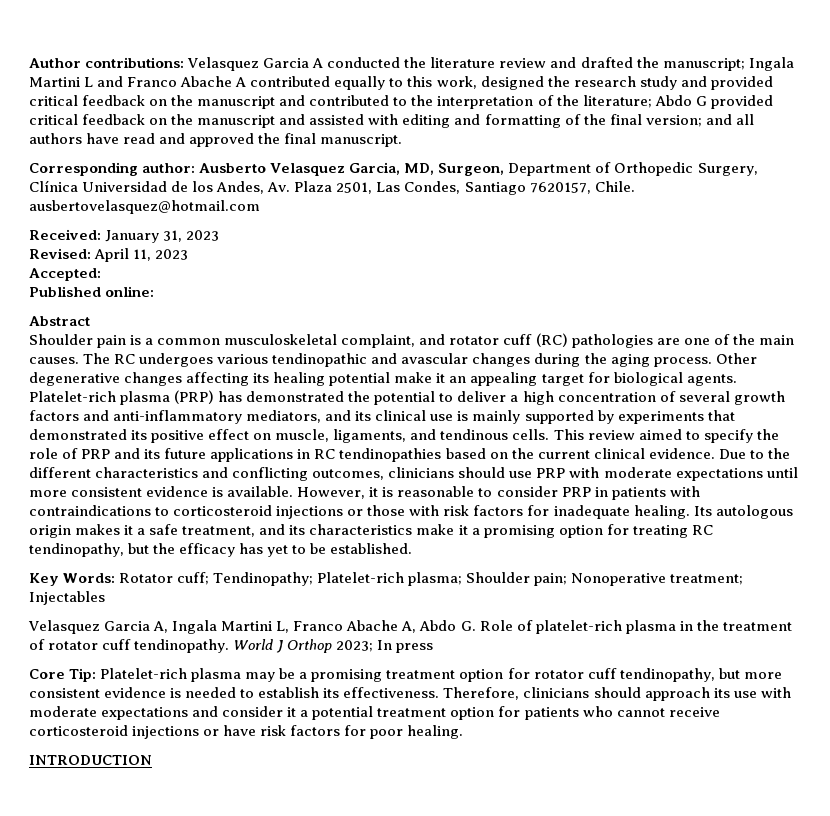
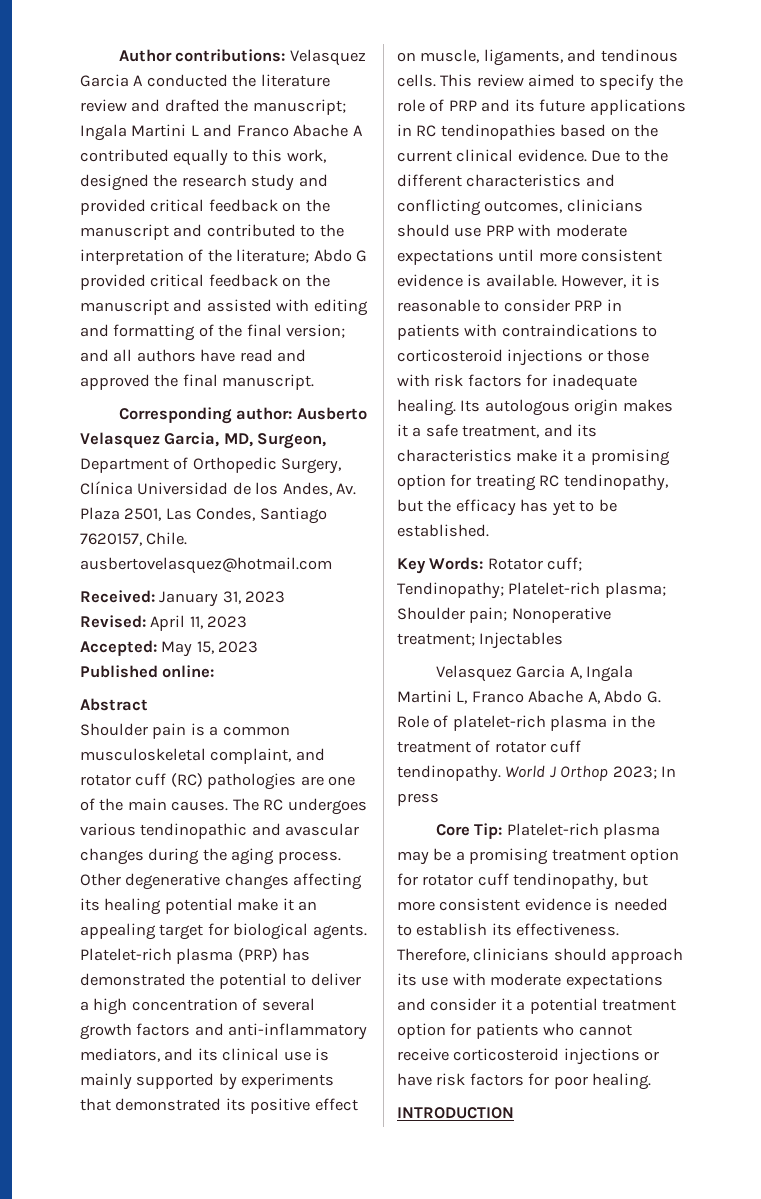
- Accepted:
+ Accepted: May 15, 2023

